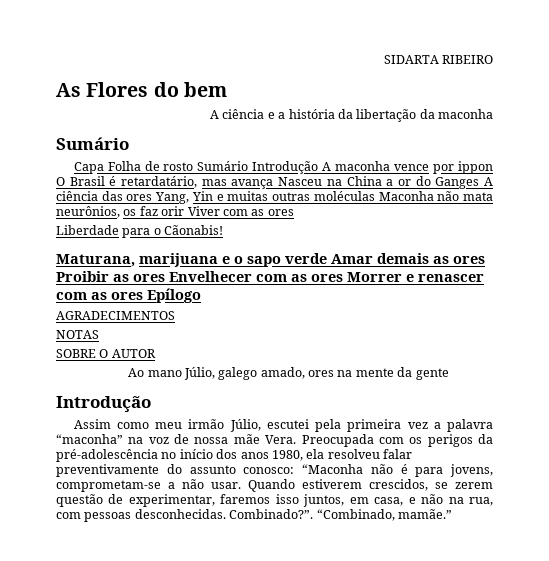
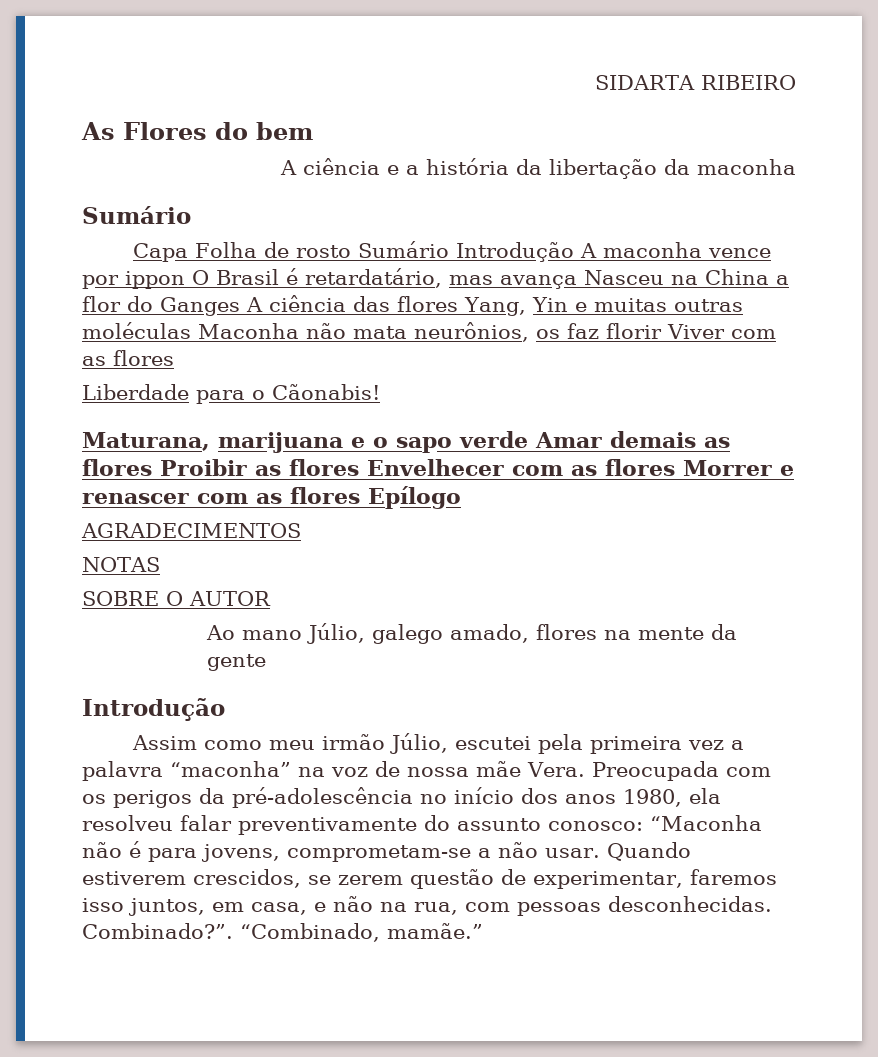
- Capa Folha de rosto Sumário Introdução A maconha vence por ippon O Brasil é retardatário, mas avança Nasceu na China a or do Ganges A ciência das ores Yang, Yin e muitas outras moléculas Maconha não mata neurônios, os faz orir Viver com as ores
+ Capa Folha de rosto Sumário Introdução A maconha vence por ippon O Brasil é retardatário, mas avança Nasceu na China a flor do Ganges A ciência das flores Yang, Yin e muitas outras moléculas Maconha não mata neurônios, os faz florir Viver com as flores
- Maturana, marijuana e o sapo verde Amar demais as ores Proibir as ores Envelhecer com as ores Morrer e renascer com as ores Epílogo
+ Maturana, marijuana e o sapo verde Amar demais as flores Proibir as flores Envelhecer com as flores Morrer e renascer com as flores Epílogo
- Ao mano Júlio, galego amado, ores na mente da gente
+ Ao mano Júlio, galego amado, flores na mente da gente

